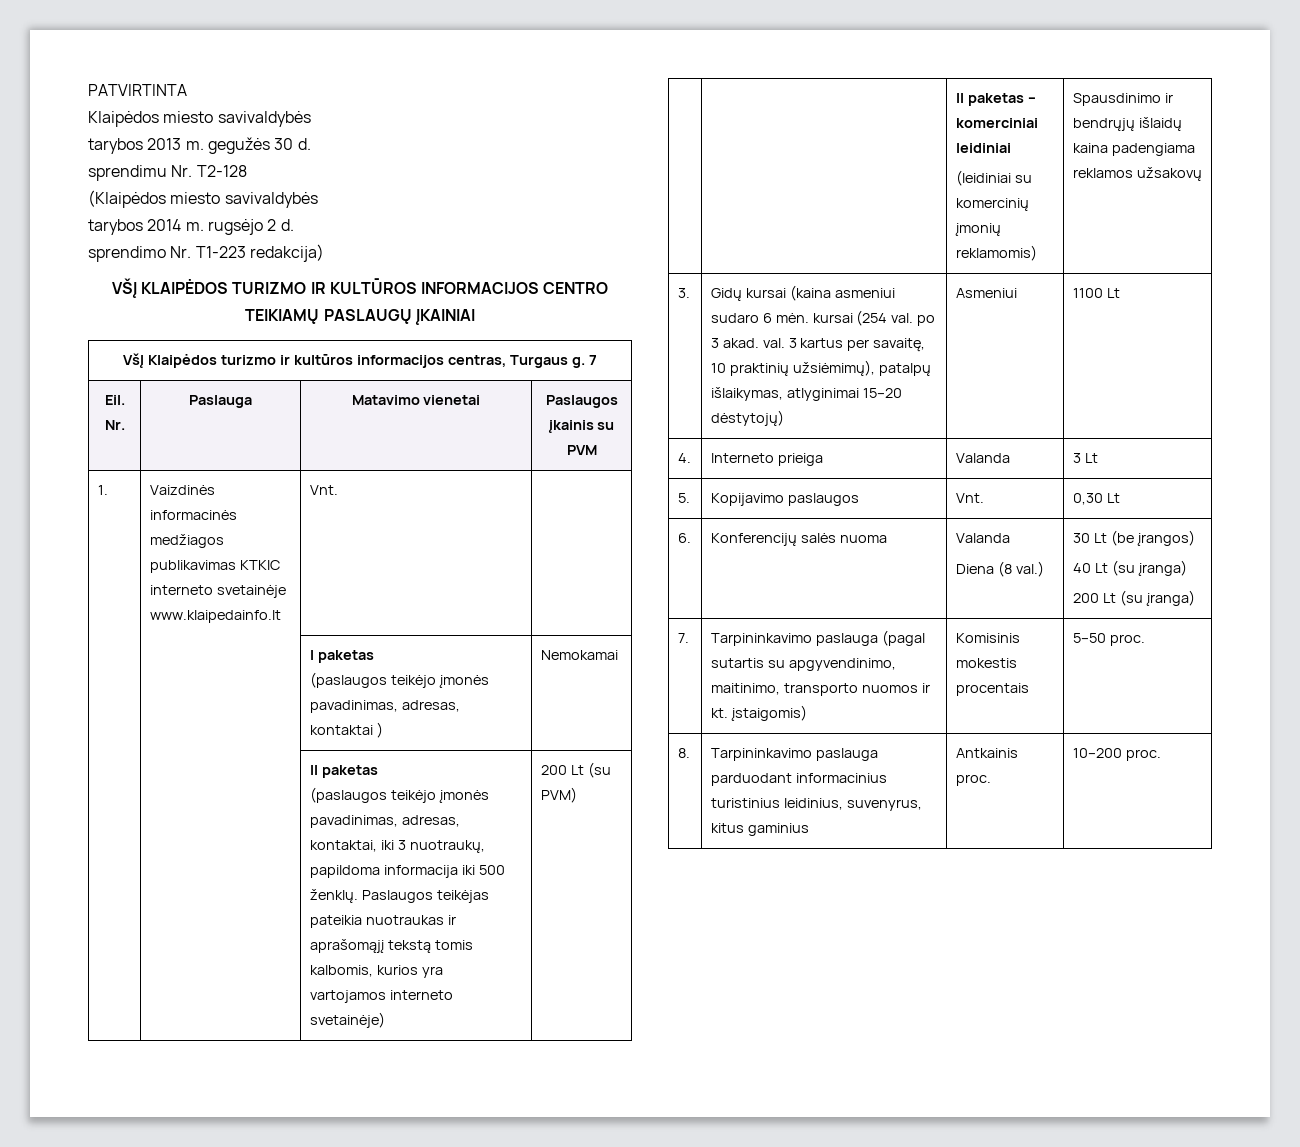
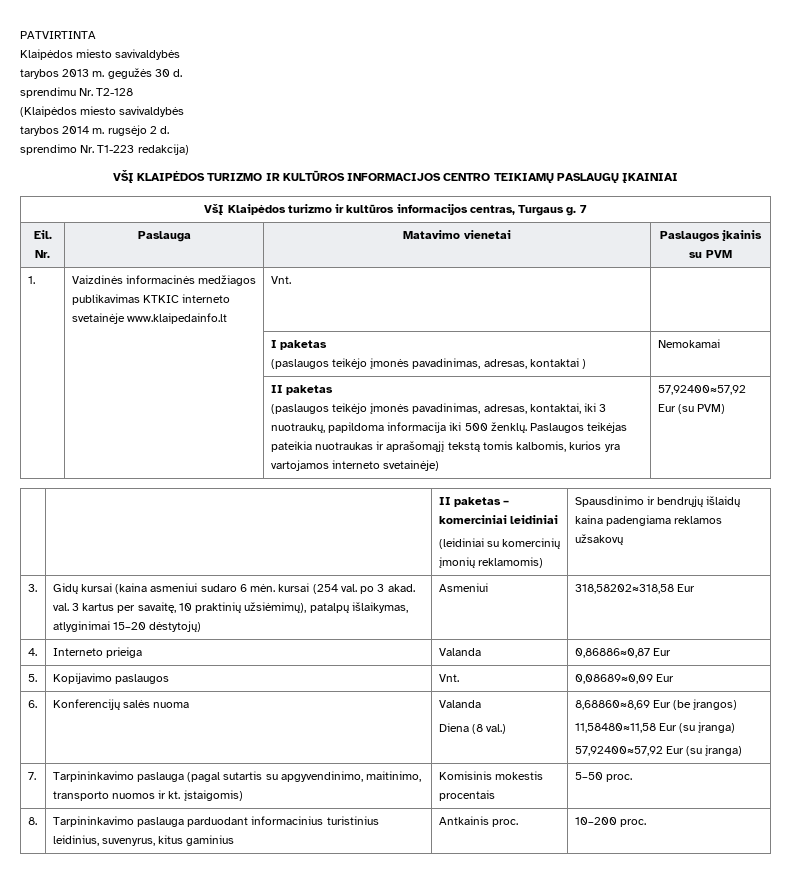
  | | I paketas
  (paslaugos teikėjo įmonės pavadinimas, adresas, kontaktai ) | Nemokamai
  | | II paketas
- (paslaugos teikėjo įmonės pavadinimas, adresas, kontaktai, iki 3 nuotraukų, papildoma informacija iki 500 ženklų. Paslaugos teikėjas pateikia nuotraukas ir aprašomąjį tekstą tomis kalbomis, kurios yra vartojamos interneto svetainėje) | 200 Lt (su PVM)
+ (paslaugos teikėjo įmonės pavadinimas, adresas, kontaktai, iki 3 nuotraukų, papildoma informacija iki 500 ženklų. Paslaugos teikėjas pateikia nuotraukas ir aprašomąjį tekstą tomis kalbomis, kurios yra vartojamos interneto svetainėje) | 57,92400≈57,92 Eur (su PVM)
- 3. | Gidų kursai (kaina asmeniui sudaro 6 mėn. kursai (254 val. po 3 akad. val. 3 kartus per savaitę, 10 praktinių užsiėmimų), patalpų išlaikymas, atlyginimai 15–20 dėstytojų) | Asmeniui | 1100 Lt
+ 3. | Gidų kursai (kaina asmeniui sudaro 6 mėn. kursai (254 val. po 3 akad. val. 3 kartus per savaitę, 10 praktinių užsiėmimų), patalpų išlaikymas, atlyginimai 15–20 dėstytojų) | Asmeniui | 318,58202≈318,58 Eur
- 4. | Interneto prieiga | Valanda | 3 Lt
+ 4. | Interneto prieiga | Valanda | 0,86886≈0,87 Eur
- 5. | Kopijavimo paslaugos | Vnt. | 0,30 Lt
+ 5. | Kopijavimo paslaugos | Vnt. | 0,08689≈0,09 Eur
  6. | Konferencijų salės nuoma | Valanda
- Diena (8 val.) | 30 Lt (be įrangos)
- 40 Lt (su įranga)
- 200 Lt (su įranga)
+ Diena (8 val.) | 8,68860≈8,69 Eur (be įrangos)
+ 11,58480≈11,58 Eur (su įranga)
+ 57,92400≈57,92 Eur (su įranga)

